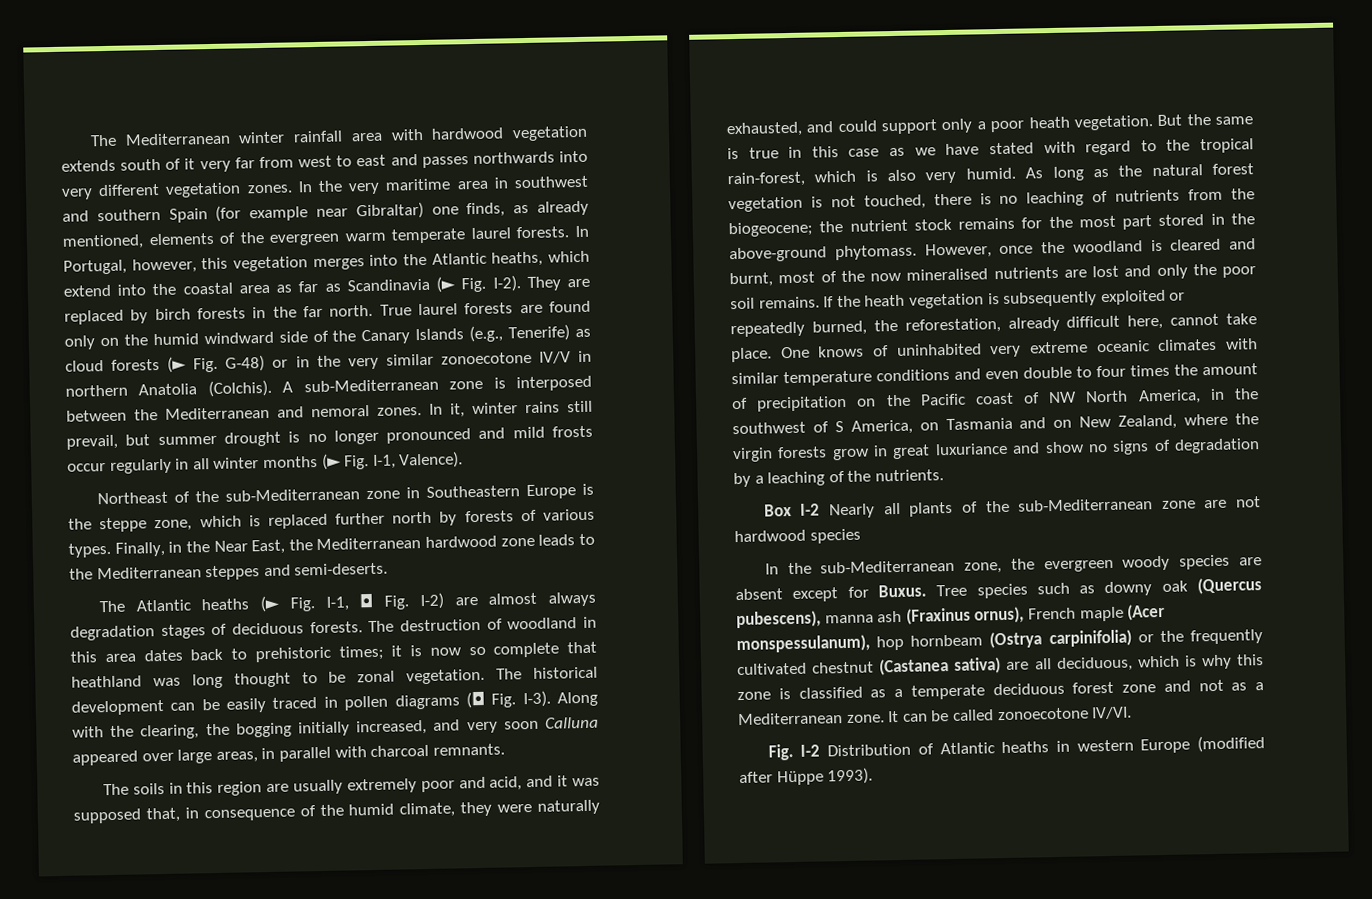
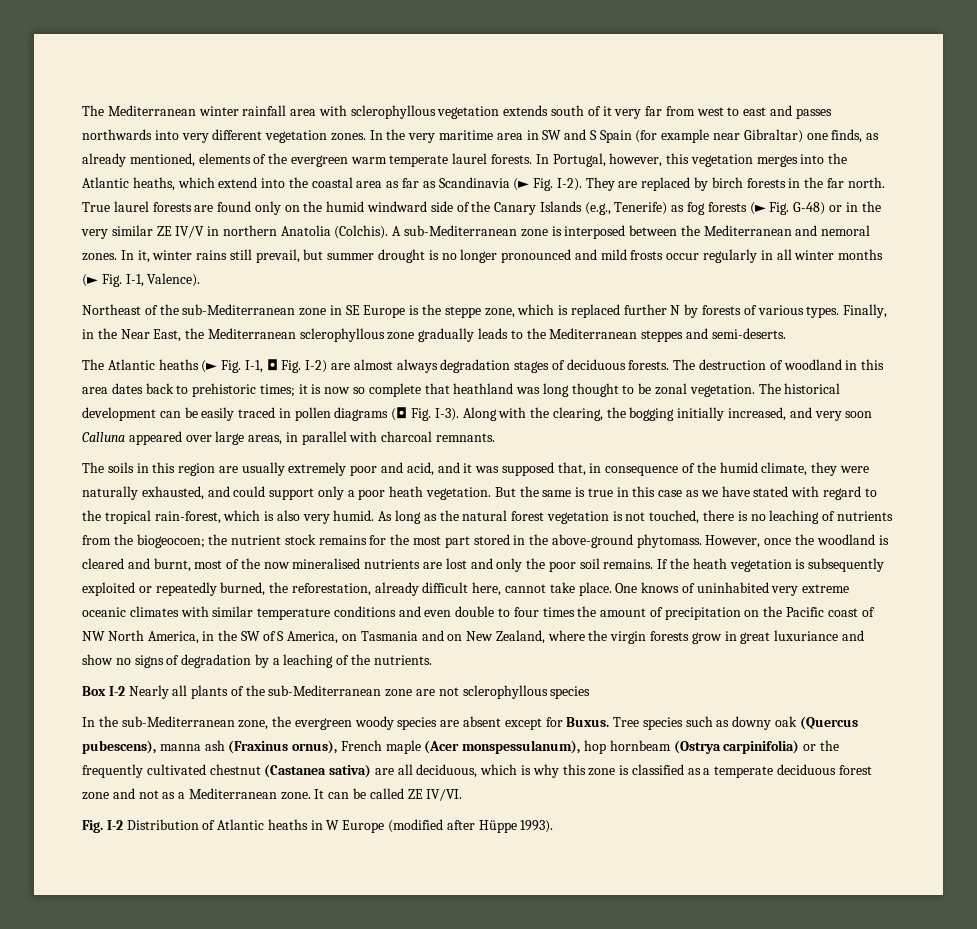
- The Mediterranean winter rainfall area with hardwood vegetation extends south of it very far from west to east and passes northwards into very different vegetation zones.
+ The Mediterranean winter rainfall area with sclerophyllous vegetation extends south of it very far from west to east and passes northwards into very different vegetation zones.
- In the very maritime area in southwest and southern Spain (for example near Gibraltar) one finds, as already mentioned, elements of the evergreen warm temperate laurel forests.
+ In the very maritime area in SW and S Spain (for example near Gibraltar) one finds, as already mentioned, elements of the evergreen warm temperate laurel forests.
- True laurel forests are found only on the humid windward side of the Canary Islands (e.g., Tenerife) as cloud forests (► Fig. G-48) or in the very similar zonoecotone IV/V in northern Anatolia (Colchis).
+ True laurel forests are found only on the humid windward side of the Canary Islands (e.g., Tenerife) as fog forests (► Fig. G-48) or in the very similar ZE IV/V in northern Anatolia (Colchis).
- Northeast of the sub-Mediterranean zone in Southeastern Europe is the steppe zone, which is replaced further north by forests of various types.
+ Northeast of the sub-Mediterranean zone in SE Europe is the steppe zone, which is replaced further N by forests of various types.
- Finally, in the Near East, the Mediterranean hardwood zone leads to the Mediterranean steppes and semi-deserts.
+ Finally, in the Near East, the Mediterranean sclerophyllous zone gradually leads to the Mediterranean steppes and semi-deserts.
- As long as the natural forest vegetation is not touched, there is no leaching of nutrients from the biogeocene; the nutrient stock remains for the most part stored in the above-ground phytomass.
+ As long as the natural forest vegetation is not touched, there is no leaching of nutrients from the biogeocoen; the nutrient stock remains for the most part stored in the above-ground phytomass.
- One knows of uninhabited very extreme oceanic climates with similar temperature conditions and even double to four times the amount of precipitation on the Pacific coast of NW North America, in the southwest of S America, on Tasmania and on New Zealand, where the virgin forests grow in great luxuriance and show no signs of degradation by a leaching of the nutrients.
+ One knows of uninhabited very extreme oceanic climates with similar temperature conditions and even double to four times the amount of precipitation on the Pacific coast of NW North America, in the SW of S America, on Tasmania and on New Zealand, where the virgin forests grow in great luxuriance and show no signs of degradation by a leaching of the nutrients.
- Box I-2 Nearly all plants of the sub-Mediterranean zone are not hardwood species
+ Box I-2 Nearly all plants of the sub-Mediterranean zone are not sclerophyllous species
- It can be called zonoecotone IV/VI.
+ It can be called ZE IV/VI.
- Fig. I-2 Distribution of Atlantic heaths in western Europe (modified after Hüppe 1993).
+ Fig. I-2 Distribution of Atlantic heaths in W Europe (modified after Hüppe 1993).

